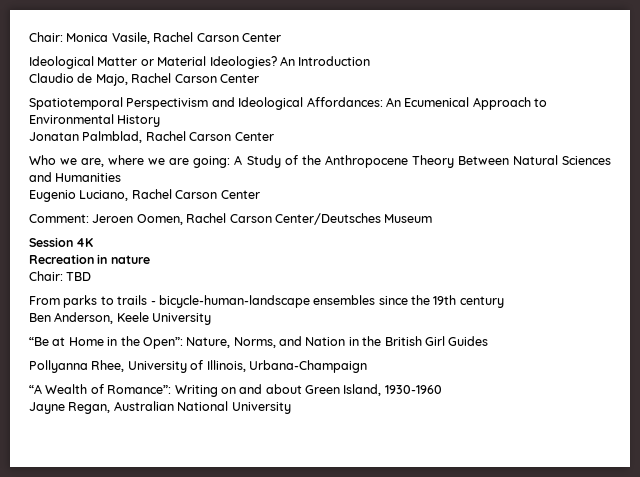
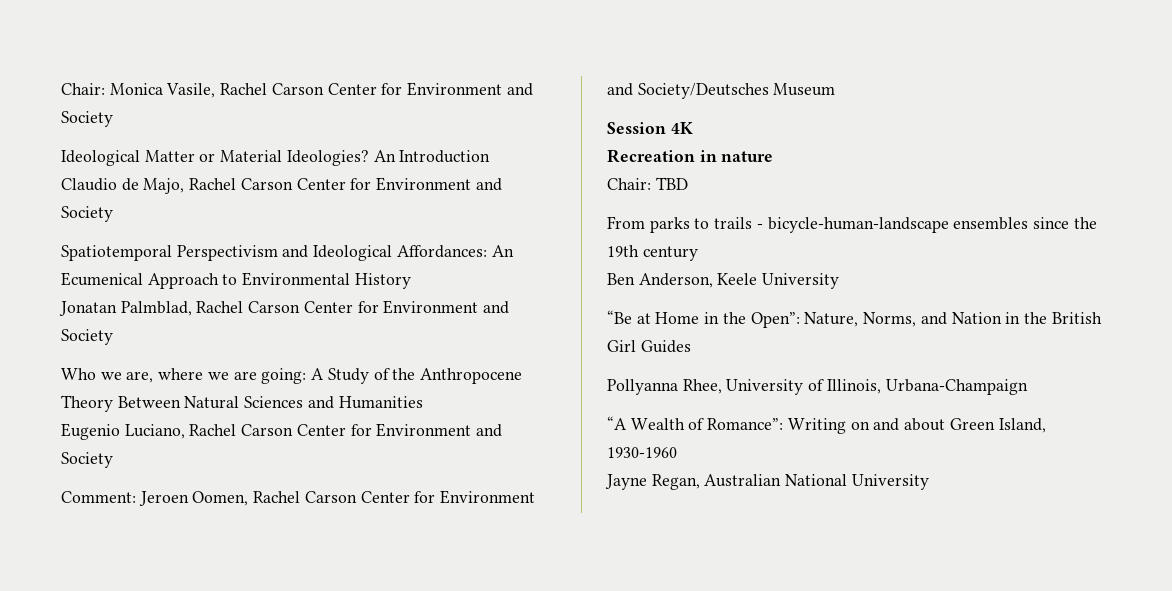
- Chair: Monica Vasile, Rachel Carson Center
+ Chair: Monica Vasile, Rachel Carson Center for Environment and Society
- Claudio de Majo, Rachel Carson Center
+ Claudio de Majo, Rachel Carson Center for Environment and Society
- Jonatan Palmblad, Rachel Carson Center
+ Jonatan Palmblad, Rachel Carson Center for Environment and Society
- Eugenio Luciano, Rachel Carson Center
+ Eugenio Luciano, Rachel Carson Center for Environment and Society
- Comment: Jeroen Oomen, Rachel Carson Center/Deutsches Museum
+ Comment: Jeroen Oomen, Rachel Carson Center for Environment and Society/Deutsches Museum

